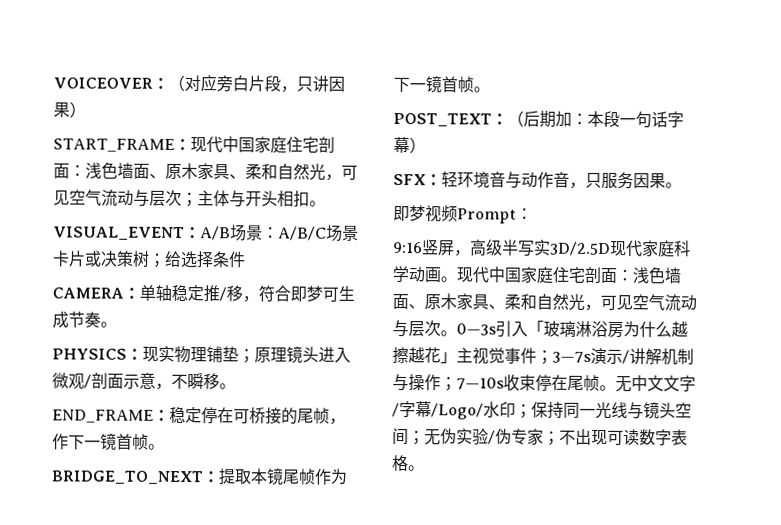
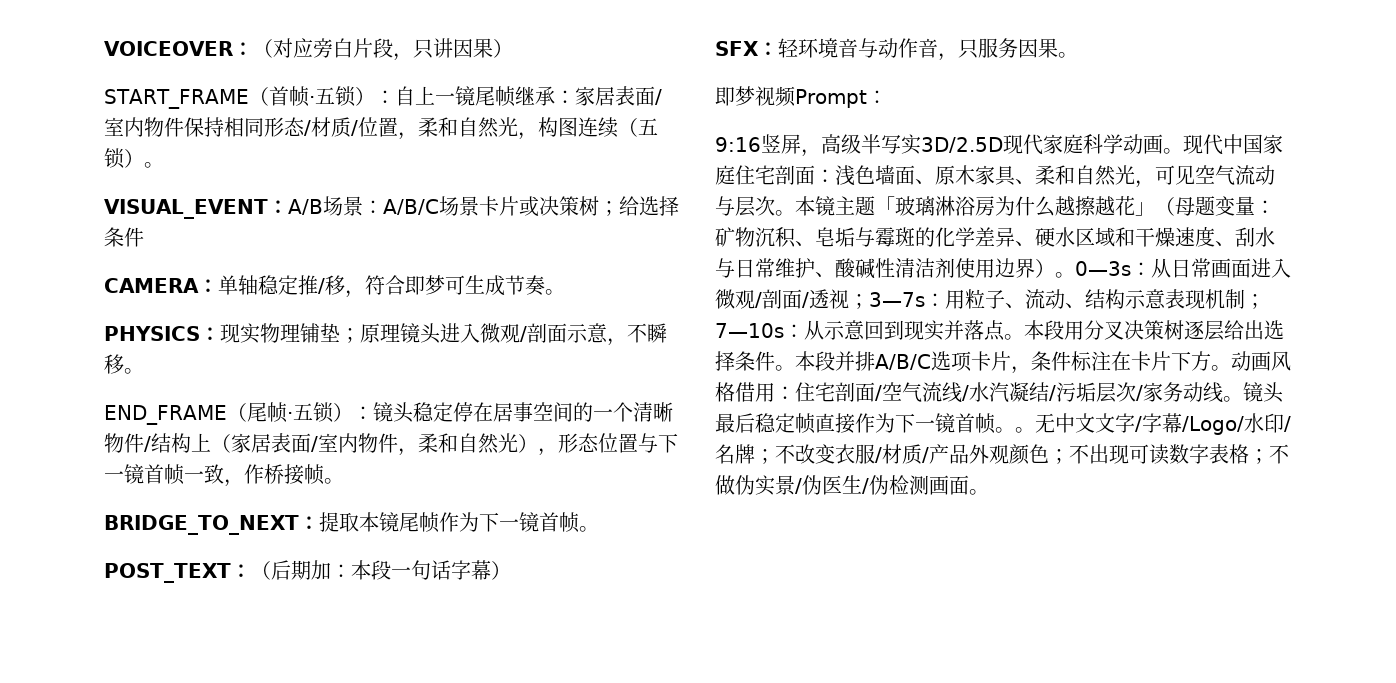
- START_FRAME：现代中国家庭住宅剖面：浅色墙面、原木家具、柔和自然光，可见空气流动与层次；主体与开头相扣。
+ START_FRAME（首帧·五锁）：自上一镜尾帧继承：家居表面/室内物件保持相同形态/材质/位置，柔和自然光，构图连续（五锁）。
- END_FRAME：稳定停在可桥接的尾帧，作下一镜首帧。
+ END_FRAME（尾帧·五锁）：镜头稳定停在居事空间的一个清晰物件/结构上（家居表面/室内物件，柔和自然光），形态位置与下一镜首帧一致，作桥接帧。
- 0—3s引入「玻璃淋浴房为什么越擦越花」主视觉事件；3—7s演示/讲解机制与操作；7—10s收束停在尾帧。
+ 本镜主题「玻璃淋浴房为什么越擦越花」（母题变量：矿物沉积、皂垢与霉斑的化学差异、硬水区域和干燥速度、刮水与日常维护、酸碱性清洁剂使用边界）。0—3s：从日常画面进入微观/剖面/透视；3—7s：用粒子、流动、结构示意表现机制；7—10s：从示意回到现实并落点。本段用分叉决策树逐层给出选择条件。本段并排A/B/C选项卡片，条件标注在卡片下方。动画风格借用：住宅剖面/空气流线/水汽凝结/污垢层次/家务动线。镜头最后稳定帧直接作为下一镜首帧。。
- 无中文文字/字幕/Logo/水印；保持同一光线与镜头空间；无伪实验/伪专家；不出现可读数字表格。
+ 无中文文字/字幕/Logo/水印/名牌；不改变衣服/材质/产品外观颜色；不出现可读数字表格；不做伪实景/伪医生/伪检测画面。

